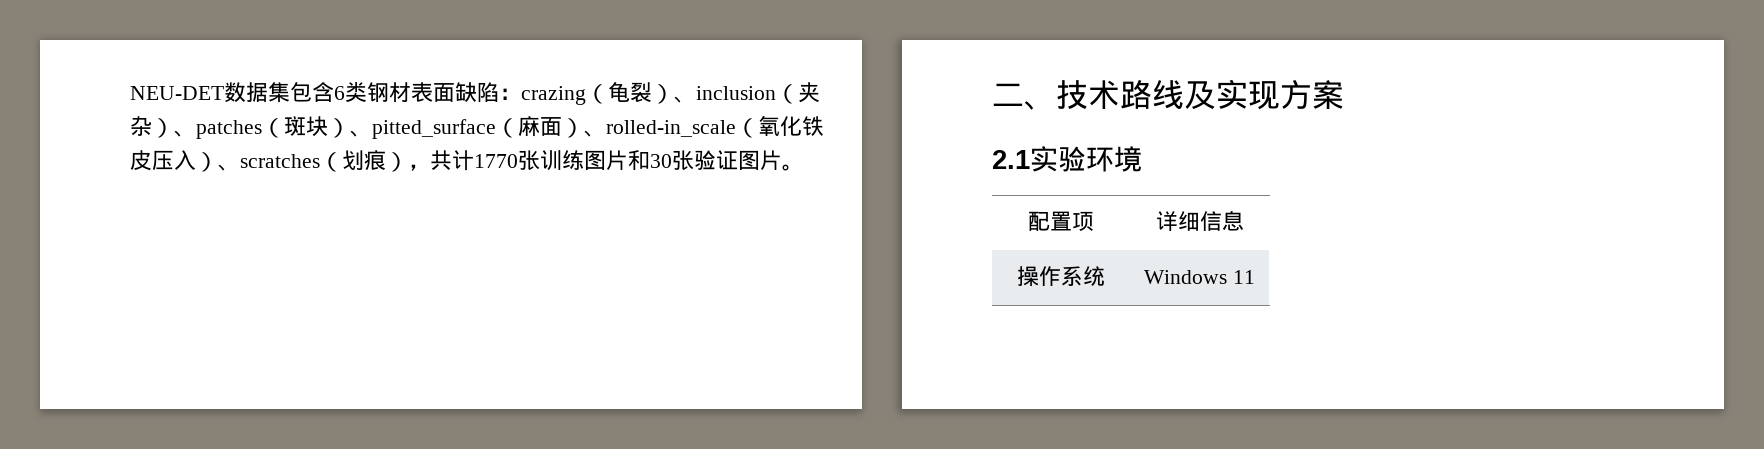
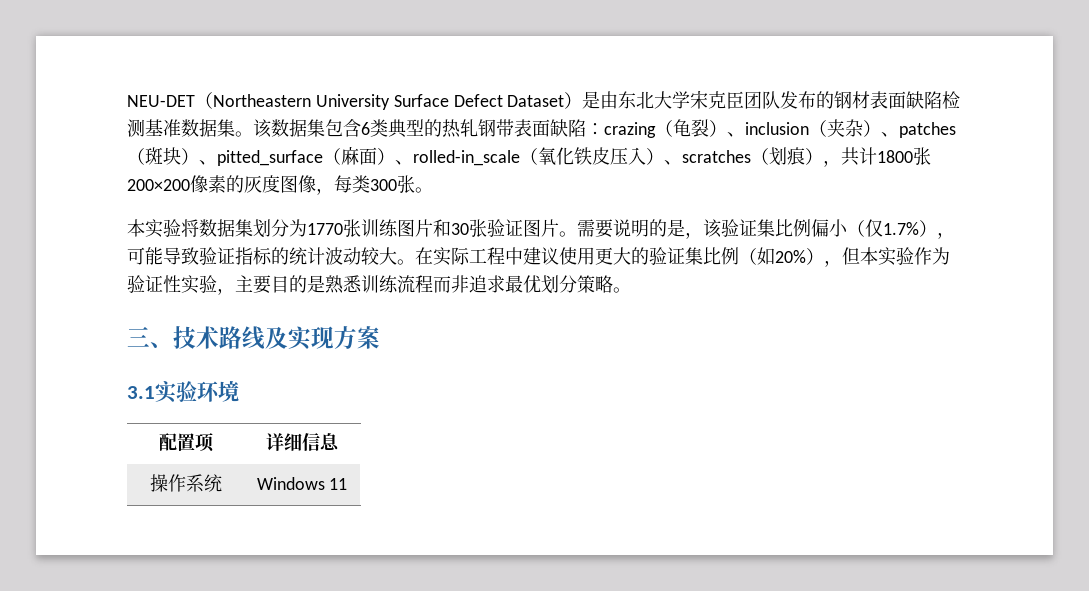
- NEU-DET数据集包含6类钢材表面缺陷：crazing（龟裂）、inclusion（夹杂）、patches（斑块）、pitted_surface（麻面）、rolled-in_scale（氧化铁皮压入）、scratches（划痕），共计1770张训练图片和30张验证图片。
- 二、技术路线及实现方案
+ NEU-DET（Northeastern University Surface Defect Dataset）是由东北大学宋克臣团队发布的钢材表面缺陷检测基准数据集。该数据集包含6类典型的热轧钢带表面缺陷：crazing（龟裂）、inclusion（夹杂）、patches（斑块）、pitted_surface（麻面）、rolled-in_scale（氧化铁皮压入）、scratches（划痕），共计1800张200×200像素的灰度图像，每类300张。
+ 本实验将数据集划分为1770张训练图片和30张验证图片。需要说明的是，该验证集比例偏小（仅1.7%），可能导致验证指标的统计波动较大。在实际工程中建议使用更大的验证集比例（如20%），但本实验作为验证性实验，主要目的是熟悉训练流程而非追求最优划分策略。
+ 三、技术路线及实现方案
- 2.1实验环境
+ 3.1实验环境

